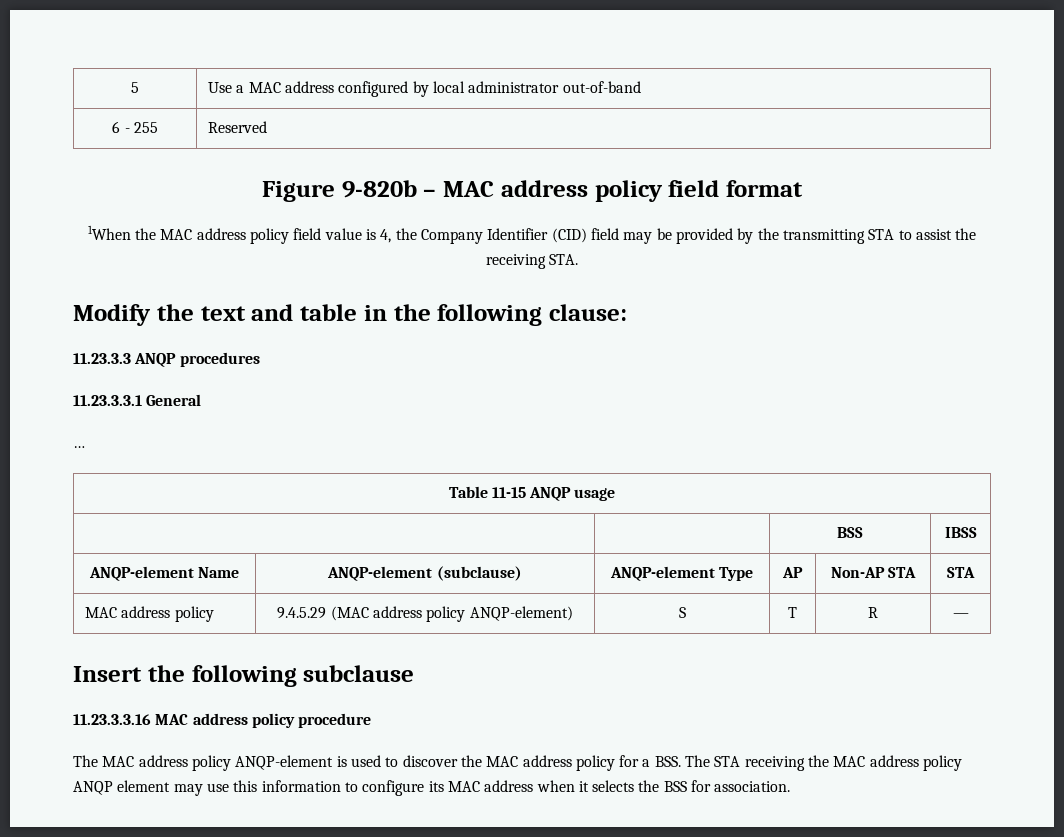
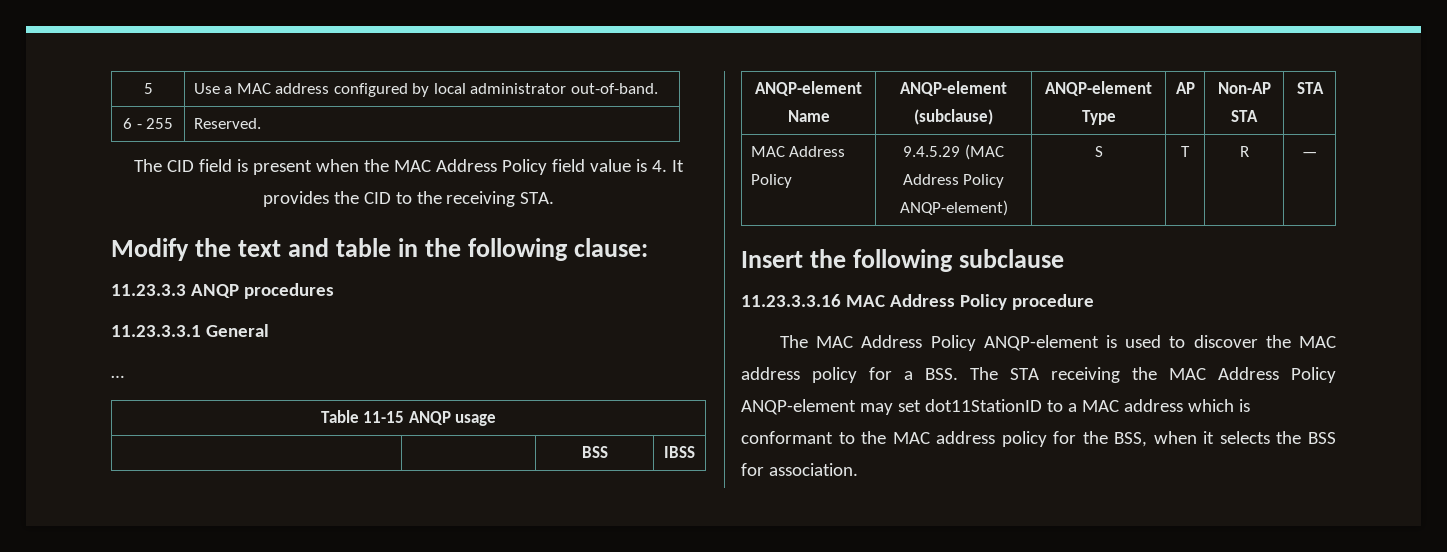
- 5 | Use a MAC address configured by local administrator out-of-band
+ 5 | Use a MAC address configured by local administrator out-of-band.
- 6 - 255 | Reserved
- Figure 9-820b – MAC address policy field format
- 1When the MAC address policy field value is 4, the Company Identifier (CID) field may be provided by the transmitting STA to assist the receiving STA.
+ 6 - 255 | Reserved.
+ The CID field is present when the MAC Address Policy field value is 4. It provides the CID to the receiving STA.
- MAC address policy | 9.4.5.29 (MAC address policy ANQP-element) | S | T | R | —
+ MAC Address Policy | 9.4.5.29 (MAC Address Policy ANQP-element) | S | T | R | —
- 11.23.3.3.16 MAC address policy procedure
+ 11.23.3.3.16 MAC Address Policy procedure
- The MAC address policy ANQP-element is used to discover the MAC address policy for a BSS. The STA receiving the MAC address policy ANQP element may use this information to configure its MAC address when it selects the BSS for association.
+ The MAC Address Policy ANQP-element is used to discover the MAC address policy for a BSS. The STA receiving the MAC Address Policy ANQP-element may set dot11StationID to a MAC address which is conformant to the MAC address policy for the BSS, when it selects the BSS for association.

